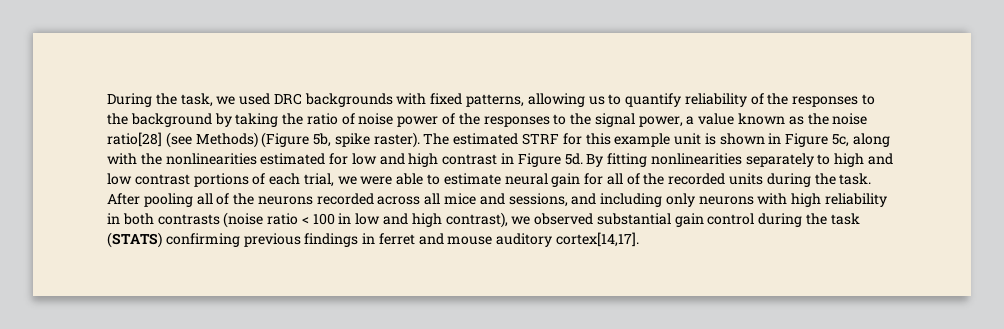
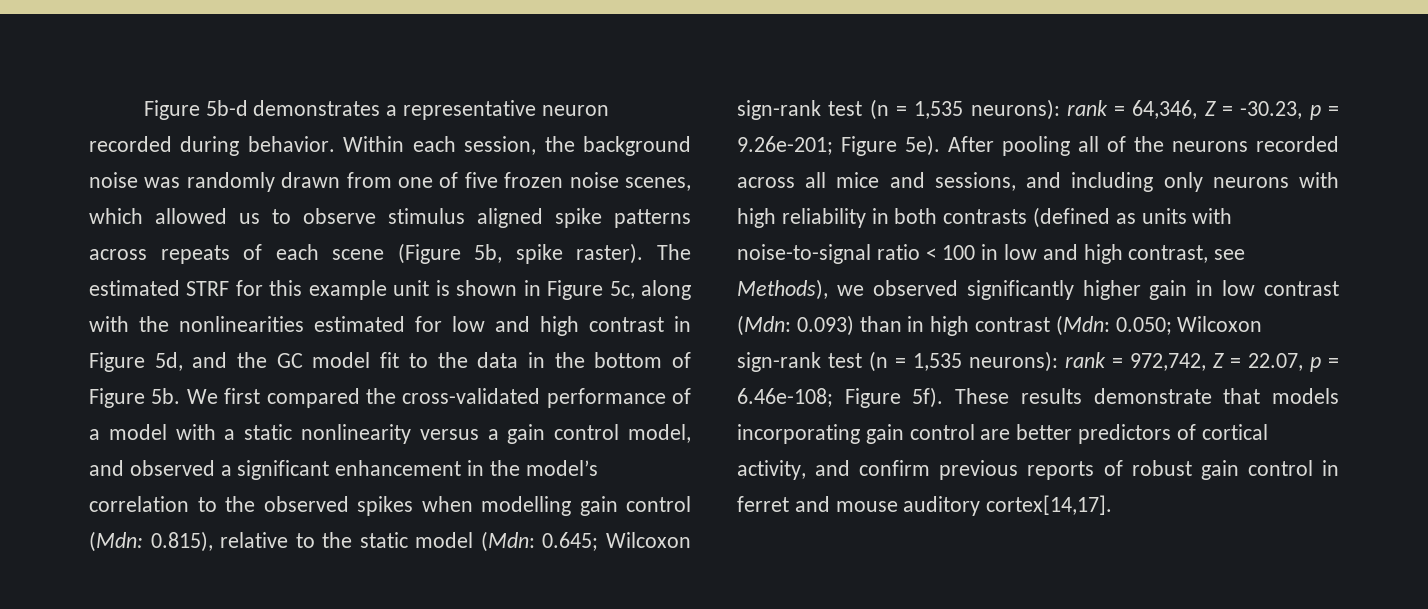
- During the task, we used DRC backgrounds with fixed patterns, allowing us to quantify reliability of the responses to the background by taking the ratio of noise power of the responses to the signal power, a value known as the noise ratio[28] (see Methods) (Figure 5b, spike raster).
+ Figure 5b-d demonstrates a representative neuron recorded during behavior. Within each session, the background noise was randomly drawn from one of five frozen noise scenes, which allowed us to observe stimulus aligned spike patterns across repeats of each scene (Figure 5b, spike raster).
- The estimated STRF for this example unit is shown in Figure 5c, along with the nonlinearities estimated for low and high contrast in Figure 5d. By fitting nonlinearities separately to high and low contrast portions of each trial, we were able to estimate neural gain for all of the recorded units during the task.
+ The estimated STRF for this example unit is shown in Figure 5c, along with the nonlinearities estimated for low and high contrast in Figure 5d, and the GC model fit to the data in the bottom of Figure 5b. We first compared the cross-validated performance of a model with a static nonlinearity versus a gain control model, and observed a significant enhancement in the model’s correlation to the observed spikes when modelling gain control (Mdn: 0.815), relative to the static model (Mdn: 0.645; Wilcoxon sign-rank test (n = 1,535 neurons): rank = 64,346, Z = -30.23, p = 9.26e-201; Figure 5e).
- After pooling all of the neurons recorded across all mice and sessions, and including only neurons with high reliability in both contrasts (noise ratio < 100 in low and high contrast), we observed substantial gain control during the task (STATS) confirming previous findings in ferret and mouse auditory cortex[14,17].
+ After pooling all of the neurons recorded across all mice and sessions, and including only neurons with high reliability in both contrasts (defined as units with noise-to-signal ratio < 100 in low and high contrast, see Methods), we observed significantly higher gain in low contrast (Mdn: 0.093) than in high contrast (Mdn: 0.050; Wilcoxon sign-rank test (n = 1,535 neurons): rank = 972,742, Z = 22.07, p = 6.46e-108; Figure 5f). These results demonstrate that models incorporating gain control are better predictors of cortical activity, and confirm previous reports of robust gain control in ferret and mouse auditory cortex[14,17].

